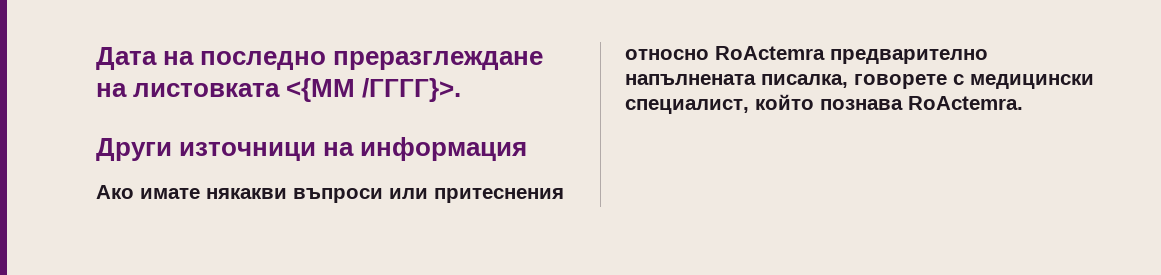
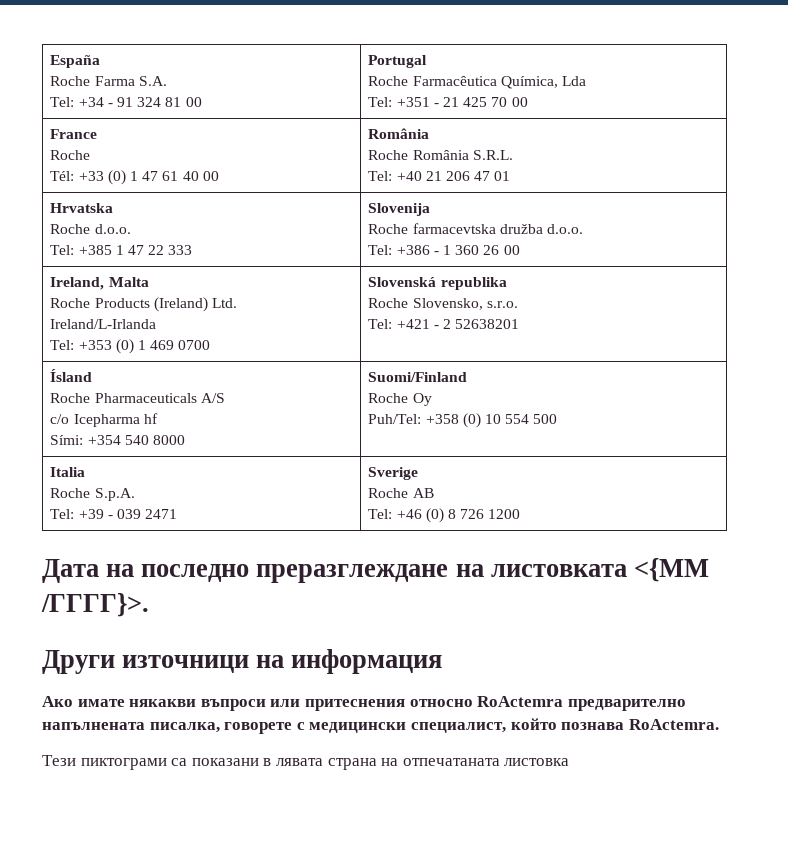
+ España
+ Roche Farma S.A.
+ Tel: +34 - 91 324 81 00 | Portugal
+ Roche Farmacêutica Química, Lda
+ Tel: +351 - 21 425 70 00
+ France
+ Roche
+ Tél: +33 (0) 1 47 61 40 00 | România
+ Roche România S.R.L.
+ Tel: +40 21 206 47 01
+ Hrvatska
+ Roche d.o.o.
+ Tel: +385 1 47 22 333 | Slovenija
+ Roche farmacevtska družba d.o.o.
+ Tel: +386 - 1 360 26 00
+ Ireland, Malta
+ Roche Products (Ireland) Ltd.
+ Ireland/L-Irlanda
+ Tel: +353 (0) 1 469 0700 | Slovenská republika
+ Roche Slovensko, s.r.o.
+ Tel: +421 - 2 52638201
+ Ísland
+ Roche Pharmaceuticals A/S
+ c/o Icepharma hf
+ Sími: +354 540 8000 | Suomi/Finland
+ Roche Oy
+ Puh/Tel: +358 (0) 10 554 500
+ Italia
+ Roche S.p.A.
+ Tel: +39 - 039 2471 | Sverige
+ Roche AB
+ Tel: +46 (0) 8 726 1200
+ Тези пиктограми са показани в лявата страна на отпечатаната листовка

